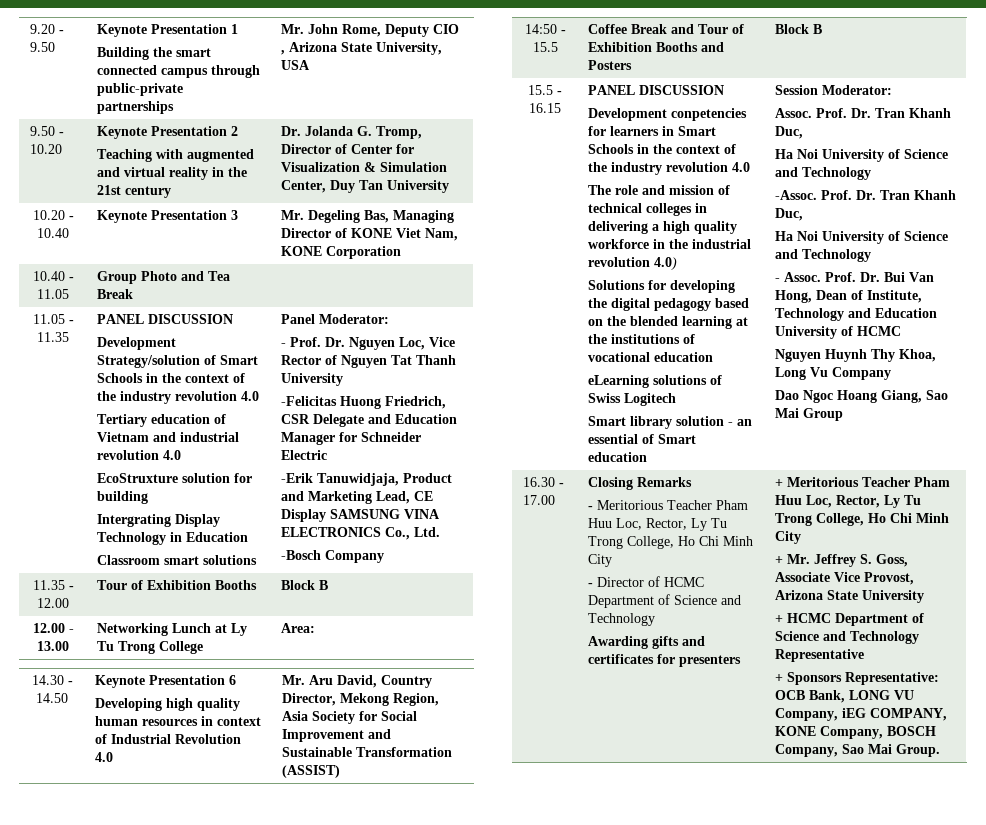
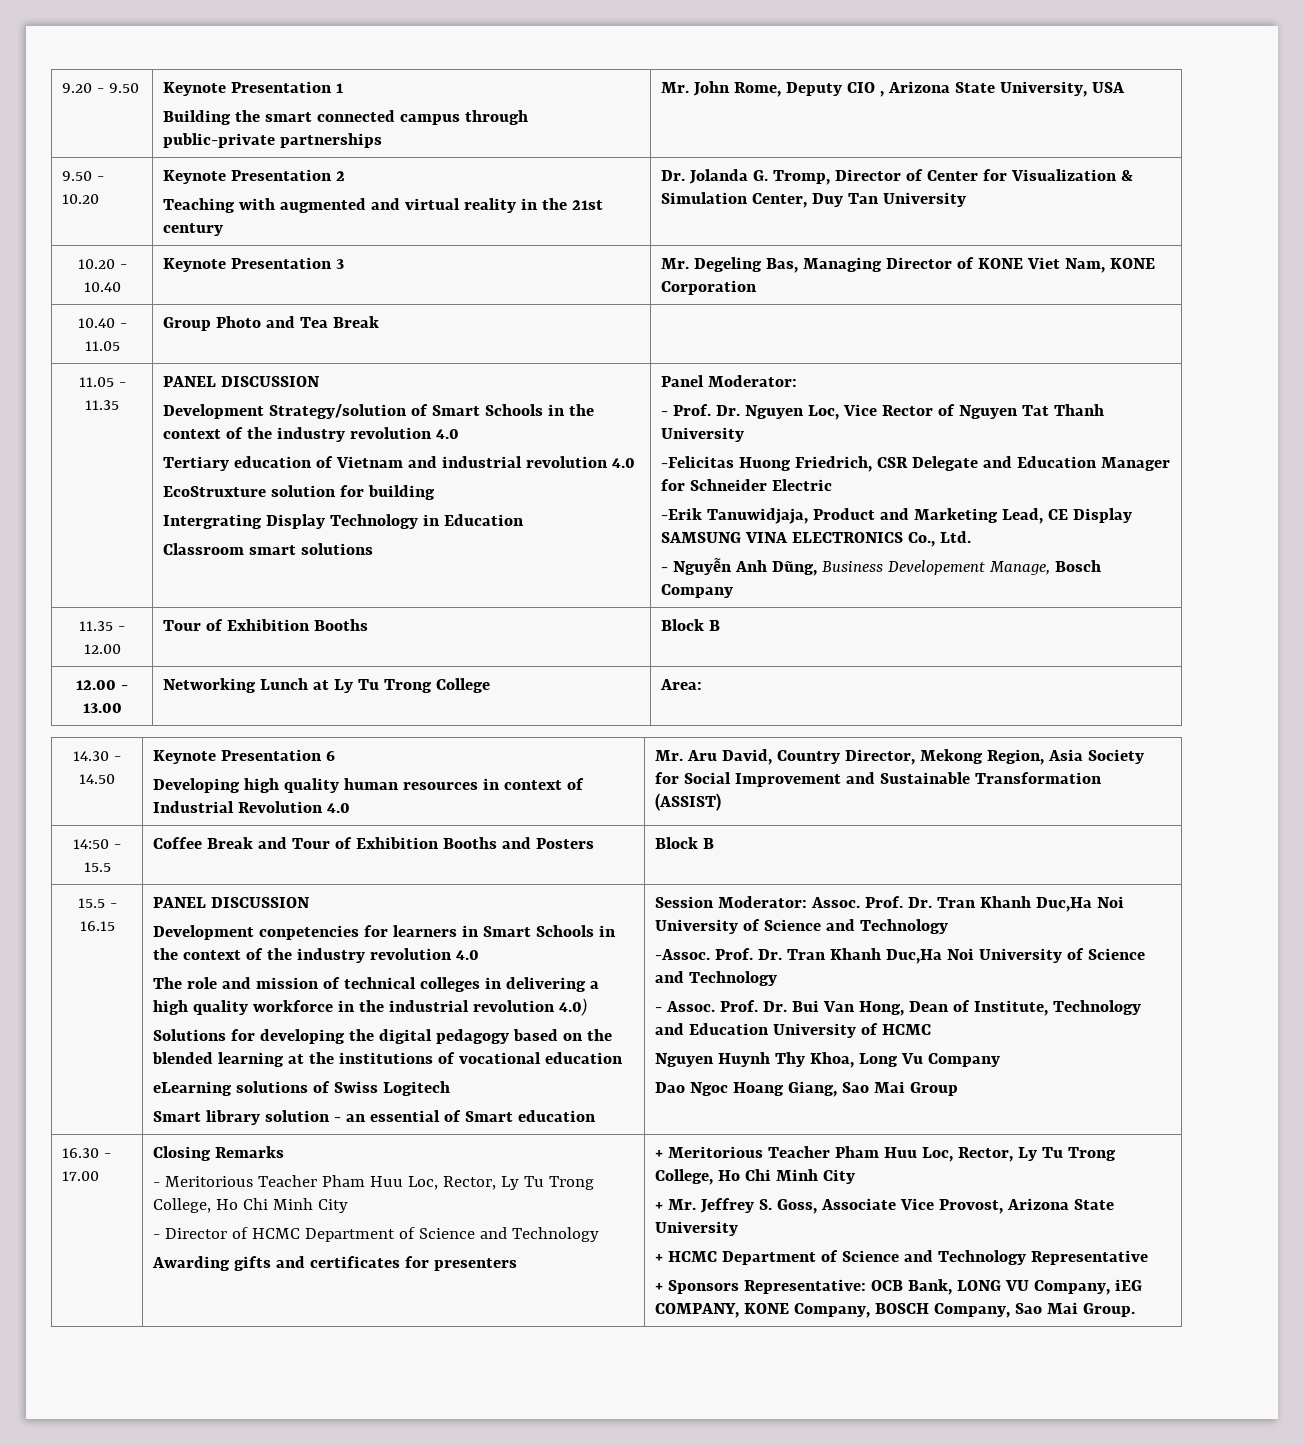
- -Bosch Company
+ - Nguyễn Anh Dũng, Business Developement Manage, Bosch Company
- Session Moderator:
- Assoc. Prof. Dr. Tran Khanh Duc,
- Ha Noi University of Science and Technology
+ Session Moderator: Assoc. Prof. Dr. Tran Khanh Duc,Ha Noi University of Science and Technology
- -Assoc. Prof. Dr. Tran Khanh Duc,
- Ha Noi University of Science and Technology
+ -Assoc. Prof. Dr. Tran Khanh Duc,Ha Noi University of Science and Technology

